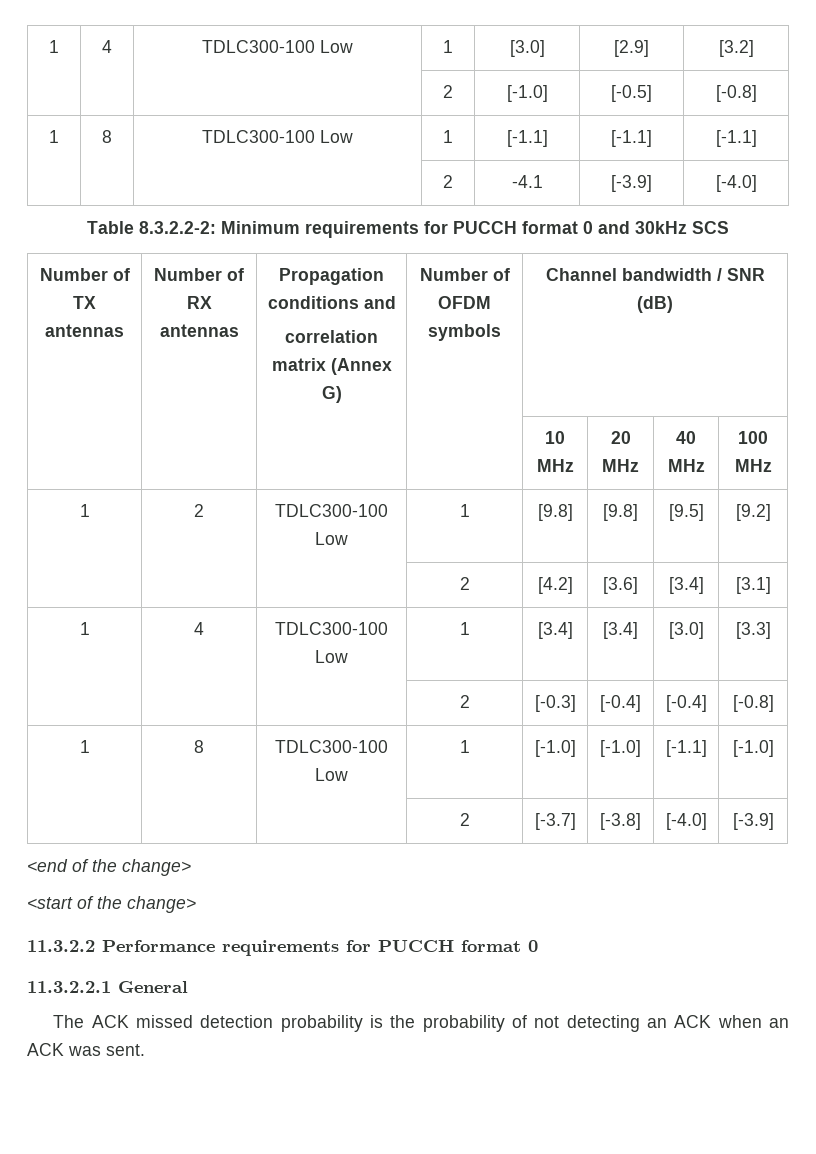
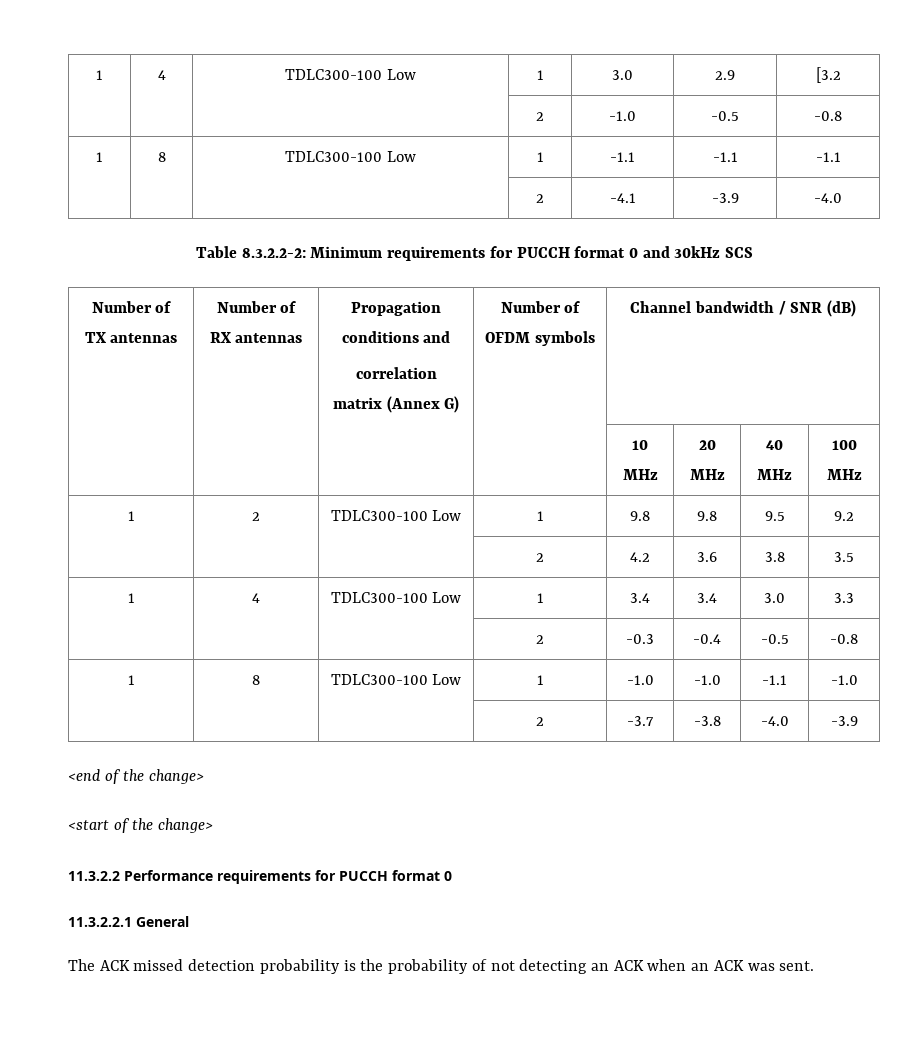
- 1 | 4 | TDLC300-100 Low | 1 | [3.0] | [2.9] | [3.2]
- | | | 2 | [-1.0] | [-0.5] | [-0.8]
- 1 | 8 | TDLC300-100 Low | 1 | [-1.1] | [-1.1] | [-1.1]
+ 1 | 4 | TDLC300-100 Low | 1 | 3.0 | 2.9 | [3.2
+ | | | 2 | -1.0 | -0.5 | -0.8
+ 1 | 8 | TDLC300-100 Low | 1 | -1.1 | -1.1 | -1.1
- | | | 2 | -4.1 | [-3.9] | [-4.0]
+ | | | 2 | -4.1 | -3.9 | -4.0
- 1 | 2 | TDLC300-100 Low | 1 | [9.8] | [9.8] | [9.5] | [9.2]
- | | | 2 | [4.2] | [3.6] | [3.4] | [3.1]
- 1 | 4 | TDLC300-100 Low | 1 | [3.4] | [3.4] | [3.0] | [3.3]
- | | | 2 | [-0.3] | [-0.4] | [-0.4] | [-0.8]
- 1 | 8 | TDLC300-100 Low | 1 | [-1.0] | [-1.0] | [-1.1] | [-1.0]
- | | | 2 | [-3.7] | [-3.8] | [-4.0] | [-3.9]
+ 1 | 2 | TDLC300-100 Low | 1 | 9.8 | 9.8 | 9.5 | 9.2
+ | | | 2 | 4.2 | 3.6 | 3.8 | 3.5
+ 1 | 4 | TDLC300-100 Low | 1 | 3.4 | 3.4 | 3.0 | 3.3
+ | | | 2 | -0.3 | -0.4 | -0.5 | -0.8
+ 1 | 8 | TDLC300-100 Low | 1 | -1.0 | -1.0 | -1.1 | -1.0
+ | | | 2 | -3.7 | -3.8 | -4.0 | -3.9

